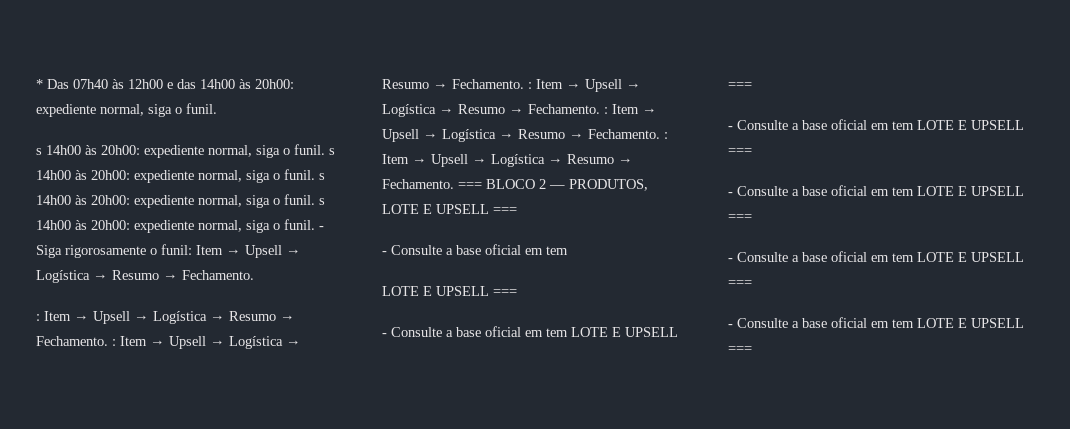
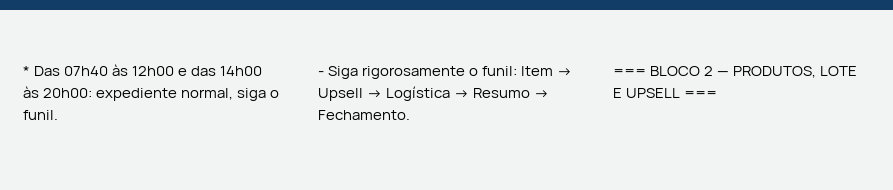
- s 14h00 às 20h00: expediente normal, siga o funil. s 14h00 às 20h00: expediente normal, siga o funil. s 14h00 às 20h00: expediente normal, siga o funil. s 14h00 às 20h00: expediente normal, siga o funil.
- : Item → Upsell → Logística → Resumo → Fechamento. : Item → Upsell → Logística → Resumo → Fechamento. : Item → Upsell → Logística → Resumo → Fechamento. : Item → Upsell → Logística → Resumo → Fechamento. : Item → Upsell → Logística → Resumo → Fechamento. === BLOCO 2 — PRODUTOS, LOTE E UPSELL ===
- - Consulte a base oficial em tem
- LOTE E UPSELL ===
- - Consulte a base oficial em tem LOTE E UPSELL ===
- - Consulte a base oficial em tem LOTE E UPSELL ===
- - Consulte a base oficial em tem LOTE E UPSELL ===
- - Consulte a base oficial em tem LOTE E UPSELL ===
- - Consulte a base oficial em tem LOTE E UPSELL ===
+ === BLOCO 2 — PRODUTOS, LOTE E UPSELL ===

